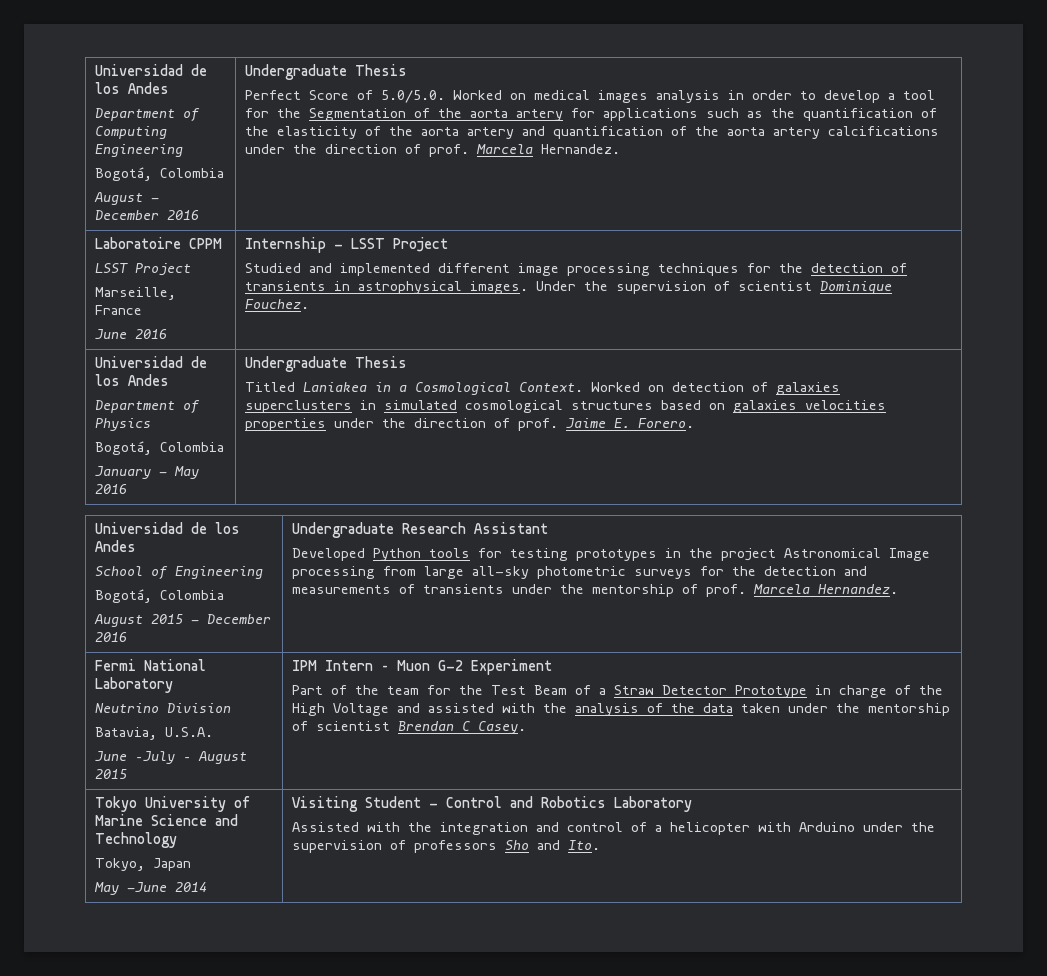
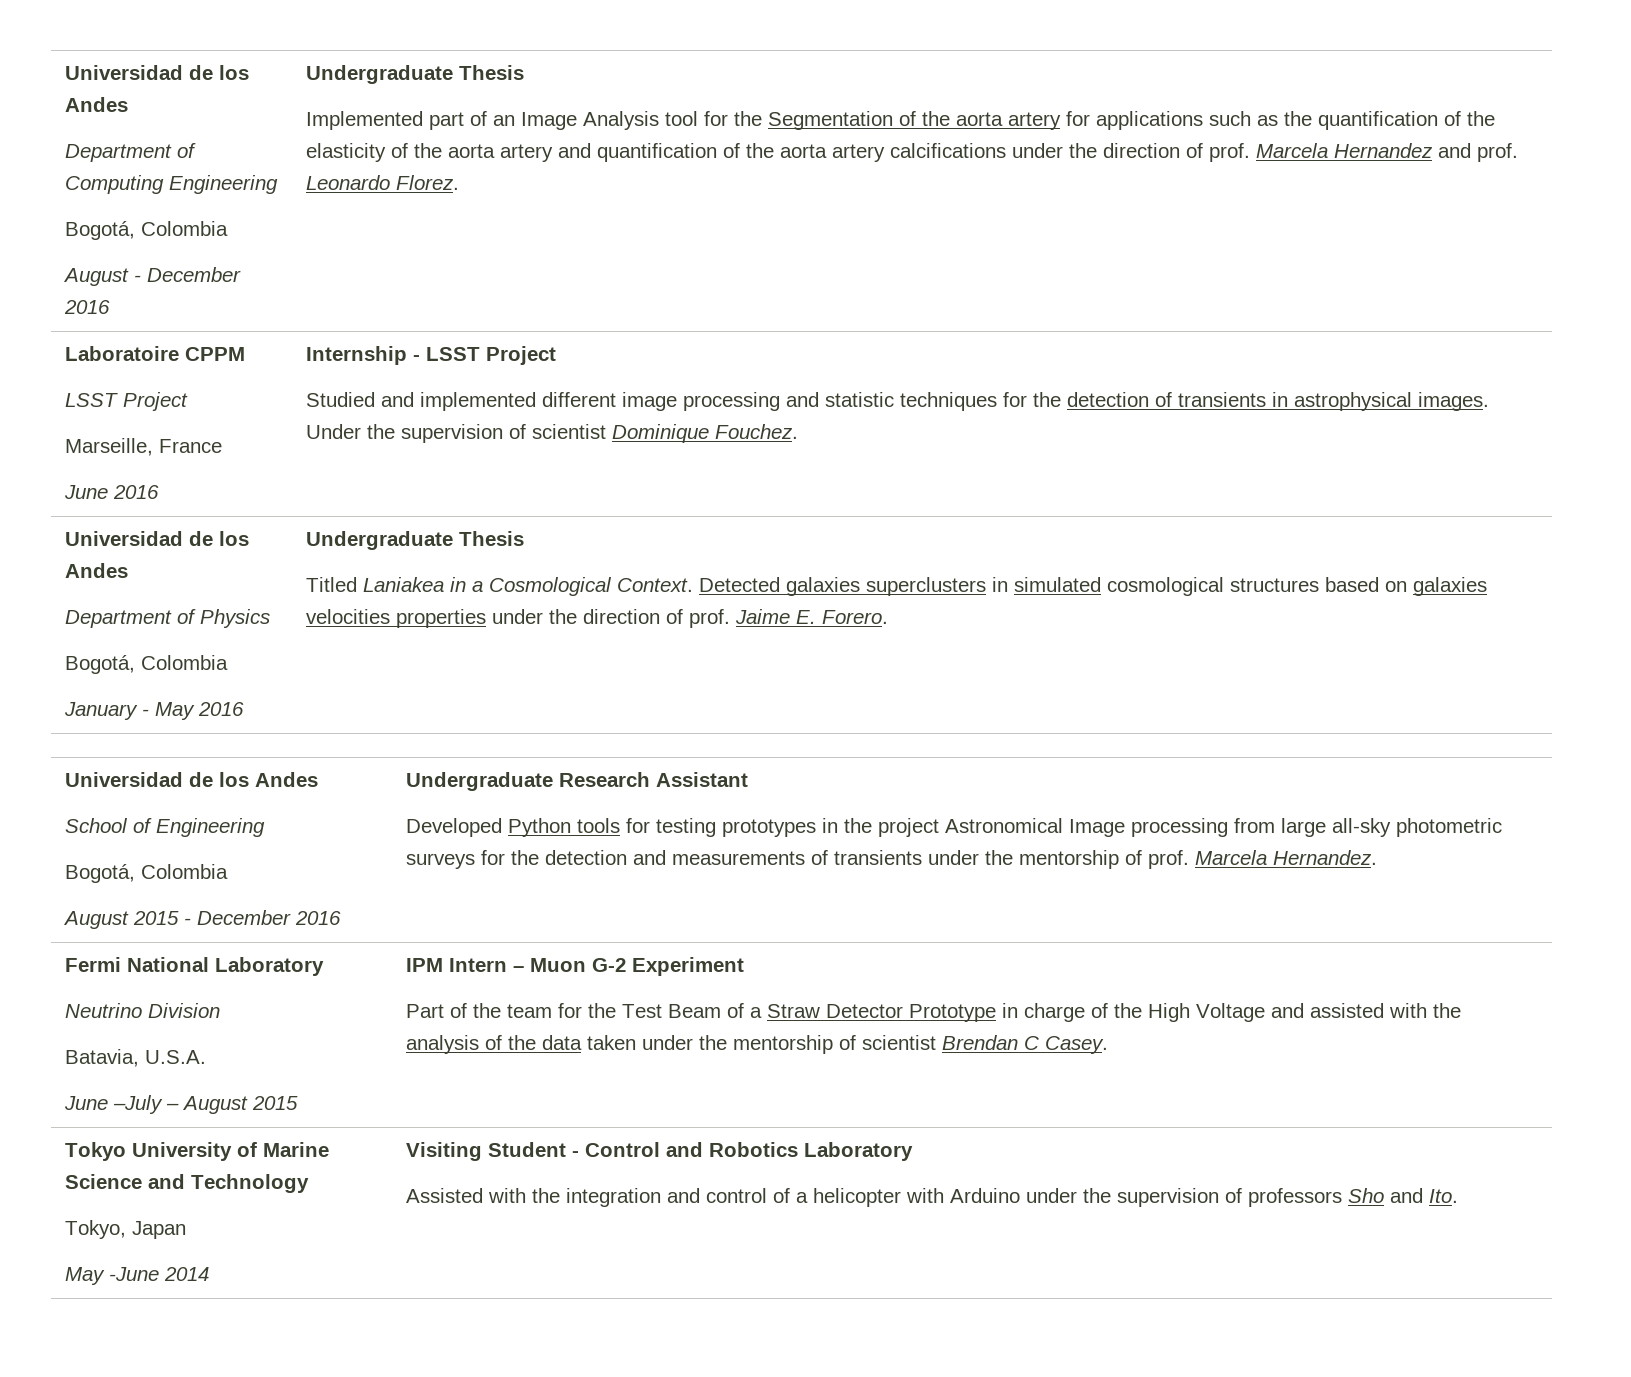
- Perfect Score of 5.0/5.0. Worked on medical images analysis in order to develop a tool for the Segmentation of the aorta artery for applications such as the quantification of the elasticity of the aorta artery and quantification of the aorta artery calcifications under the direction of prof. Marcela Hernandez.
+ Implemented part of an Image Analysis tool for the Segmentation of the aorta artery for applications such as the quantification of the elasticity of the aorta artery and quantification of the aorta artery calcifications under the direction of prof. Marcela Hernandez and prof. Leonardo Florez.
  Laboratoire CPPM
  LSST Project
  Marseille, France
  June 2016 | Internship - LSST Project
- Studied and implemented different image processing techniques for the detection of transients in astrophysical images. Under the supervision of scientist Dominique Fouchez.
+ Studied and implemented different image processing and statistic techniques for the detection of transients in astrophysical images. Under the supervision of scientist Dominique Fouchez.
- Worked on detection of galaxies superclusters in simulated cosmological structures based on galaxies velocities properties under the direction of prof. Jaime E. Forero.
+ Detected galaxies superclusters in simulated cosmological structures based on galaxies velocities properties under the direction of prof. Jaime E. Forero.

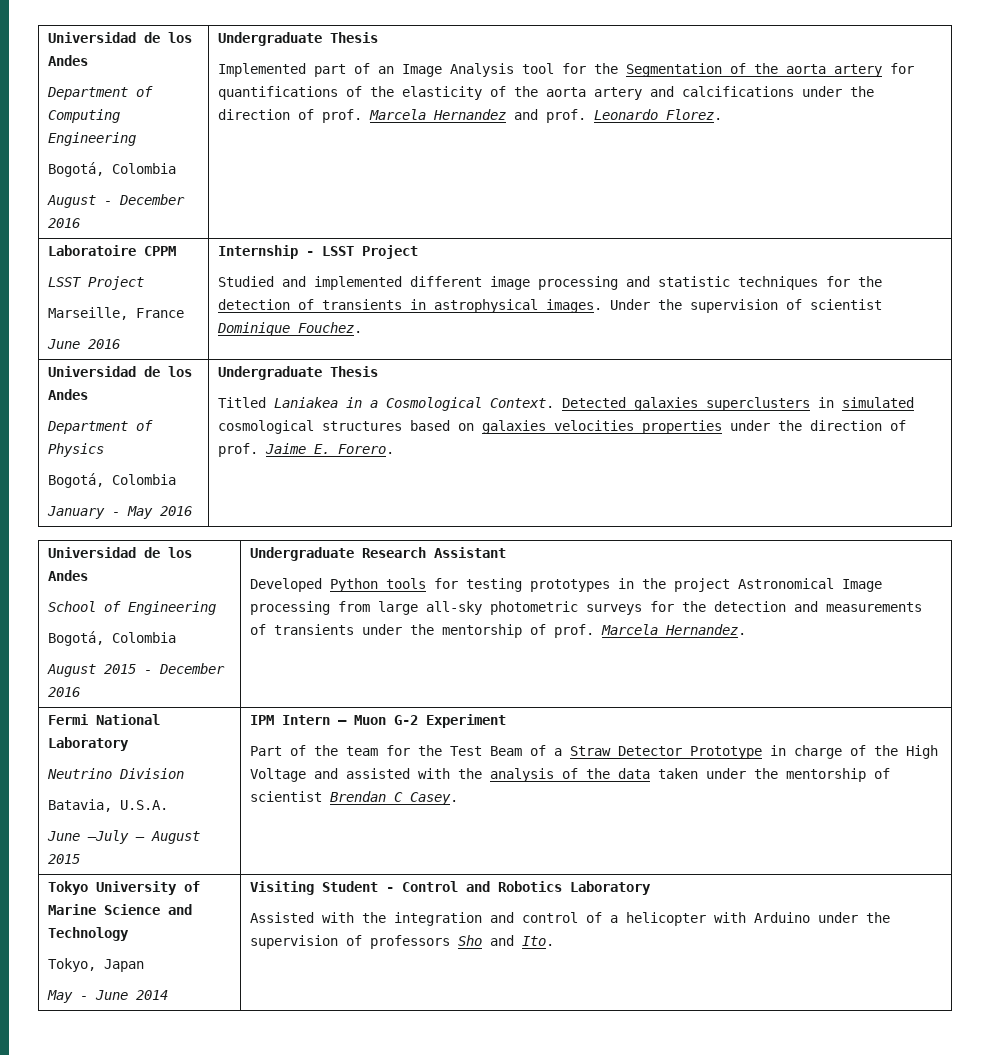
- Implemented part of an Image Analysis tool for the Segmentation of the aorta artery for applications such as the quantification of the elasticity of the aorta artery and quantification of the aorta artery calcifications under the direction of prof. Marcela Hernandez and prof. Leonardo Florez.
+ Implemented part of an Image Analysis tool for the Segmentation of the aorta artery for quantifications of the elasticity of the aorta artery and calcifications under the direction of prof. Marcela Hernandez and prof. Leonardo Florez.
  Tokyo University of Marine Science and Technology
  Tokyo, Japan
- May -June 2014 | Visiting Student - Control and Robotics Laboratory
+ May - June 2014 | Visiting Student - Control and Robotics Laboratory

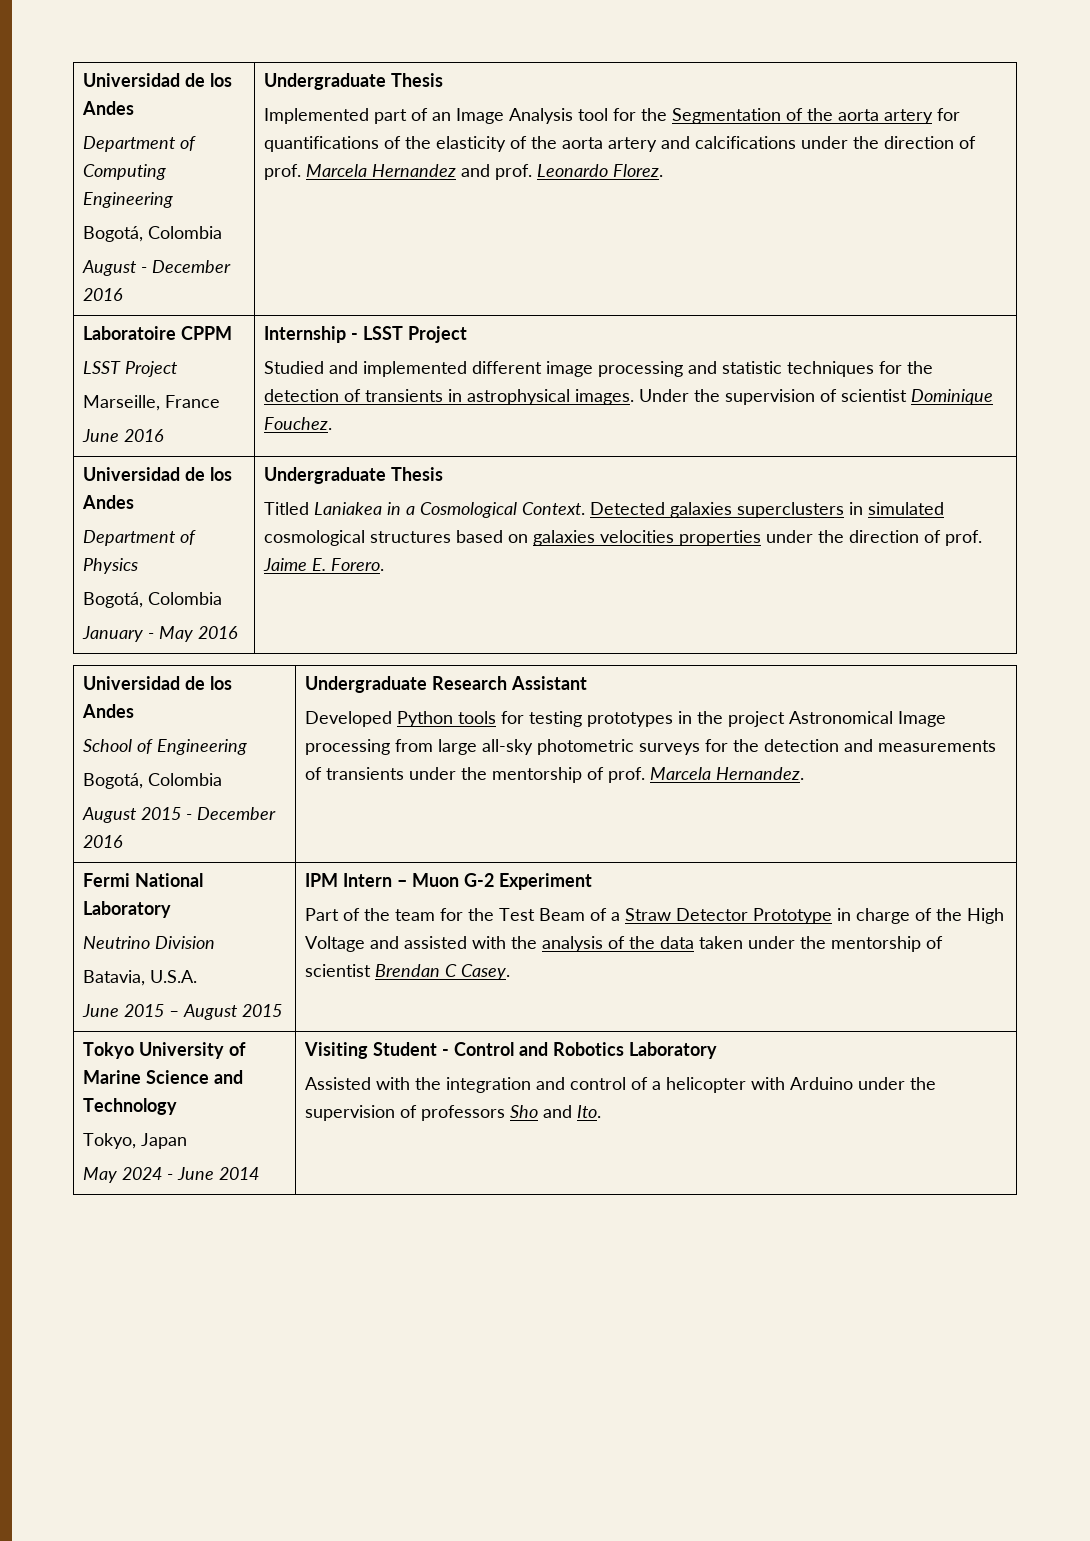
- June –July – August 2015
+ June 2015 – August 2015
  Tokyo University of Marine Science and Technology
  Tokyo, Japan
- May - June 2014 | Visiting Student - Control and Robotics Laboratory
+ May 2024 - June 2014 | Visiting Student - Control and Robotics Laboratory

